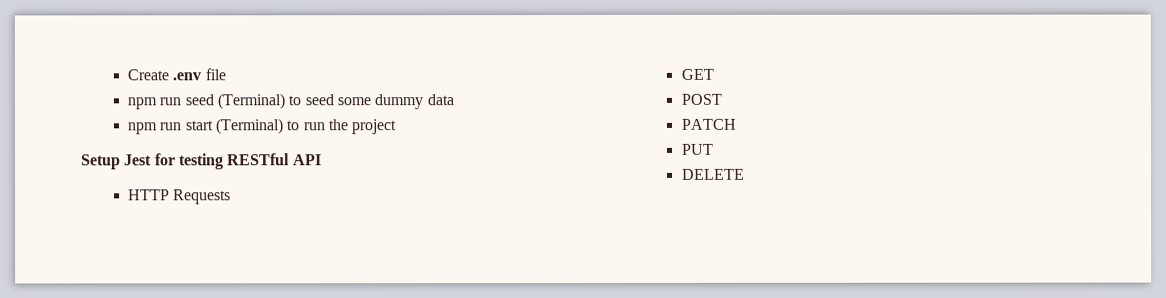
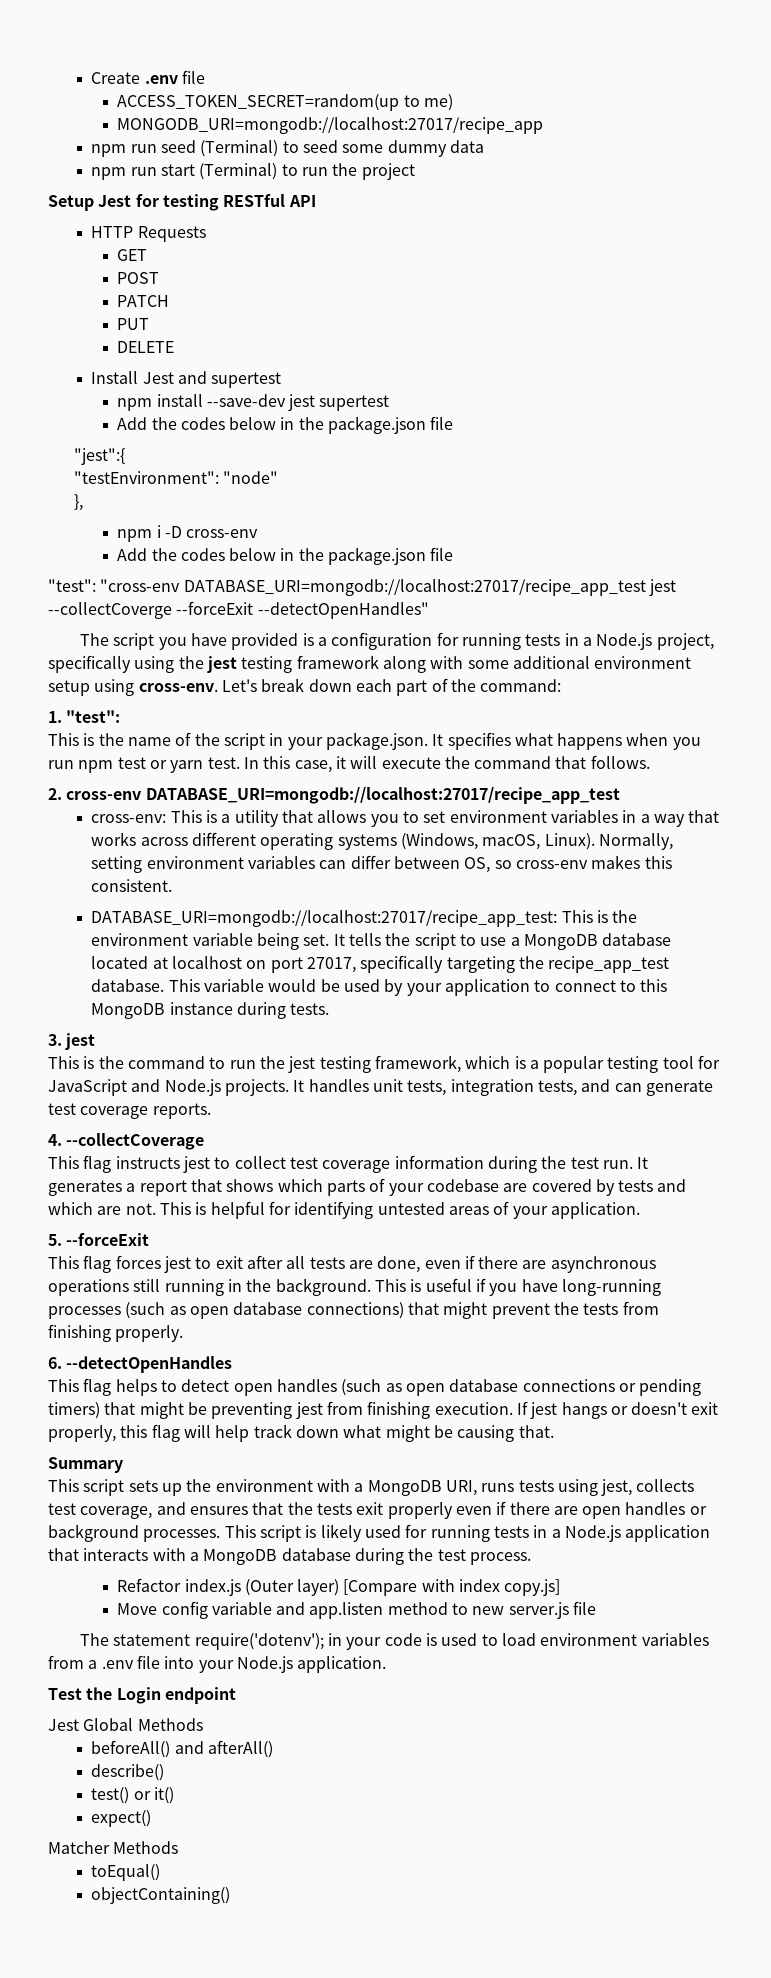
+ ACCESS_TOKEN_SECRET=random(up to me)
+ MONGODB_URI=mongodb://localhost:27017/recipe_app
+ Install Jest and supertest
+ npm install --save-dev jest supertest
+ Add the codes below in the package.json file
+ "jest":{
+ "testEnvironment": "node"
+ },
+ npm i -D cross-env
+ Add the codes below in the package.json file
+ "test": "cross-env DATABASE_URI=mongodb://localhost:27017/recipe_app_test jest --collectCoverge --forceExit --detectOpenHandles"
+ The script you have provided is a configuration for running tests in a Node.js project, specifically using the jest testing framework along with some additional environment setup using cross-env. Let's break down each part of the command:
+ 1. "test":
+ This is the name of the script in your package.json. It specifies what happens when you run npm test or yarn test. In this case, it will execute the command that follows.
+ 2. cross-env DATABASE_URI=mongodb://localhost:27017/recipe_app_test
+ cross-env: This is a utility that allows you to set environment variables in a way that works across different operating systems (Windows, macOS, Linux). Normally, setting environment variables can differ between OS, so cross-env makes this consistent.
+ DATABASE_URI=mongodb://localhost:27017/recipe_app_test: This is the environment variable being set. It tells the script to use a MongoDB database located at localhost on port 27017, specifically targeting the recipe_app_test database. This variable would be used by your application to connect to this MongoDB instance during tests.
+ 3. jest
+ This is the command to run the jest testing framework, which is a popular testing tool for JavaScript and Node.js projects. It handles unit tests, integration tests, and can generate test coverage reports.
+ 4. --collectCoverage
+ This flag instructs jest to collect test coverage information during the test run. It generates a report that shows which parts of your codebase are covered by tests and which are not. This is helpful for identifying untested areas of your application.
+ 5. --forceExit
+ This flag forces jest to exit after all tests are done, even if there are asynchronous operations still running in the background. This is useful if you have long-running processes (such as open database connections) that might prevent the tests from finishing properly.
+ 6. --detectOpenHandles
+ This flag helps to detect open handles (such as open database connections or pending timers) that might be preventing jest from finishing execution. If jest hangs or doesn't exit properly, this flag will help track down what might be causing that.
+ Summary
+ This script sets up the environment with a MongoDB URI, runs tests using jest, collects test coverage, and ensures that the tests exit properly even if there are open handles or background processes. This script is likely used for running tests in a Node.js application that interacts with a MongoDB database during the test process.
+ Refactor index.js (Outer layer) [Compare with index copy.js]
+ Move config variable and app.listen method to new server.js file
+ The statement require('dotenv'); in your code is used to load environment variables from a .env file into your Node.js application.
+ Test the Login endpoint
+ Jest Global Methods
+ beforeAll() and afterAll()
+ describe()
+ test() or it()
+ expect()
+ Matcher Methods
+ toEqual()
+ objectContaining()

